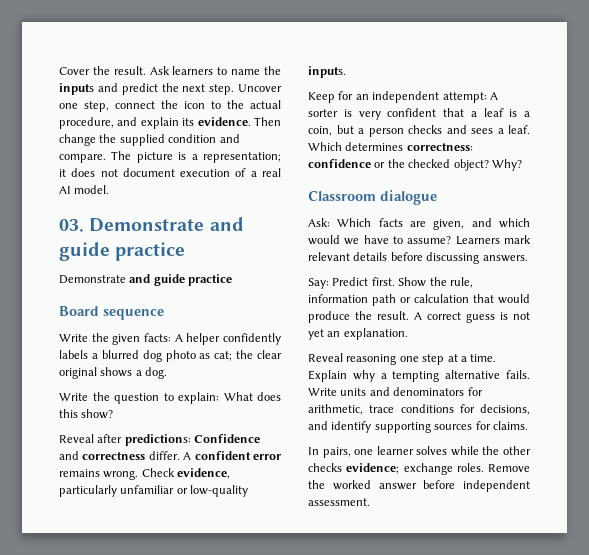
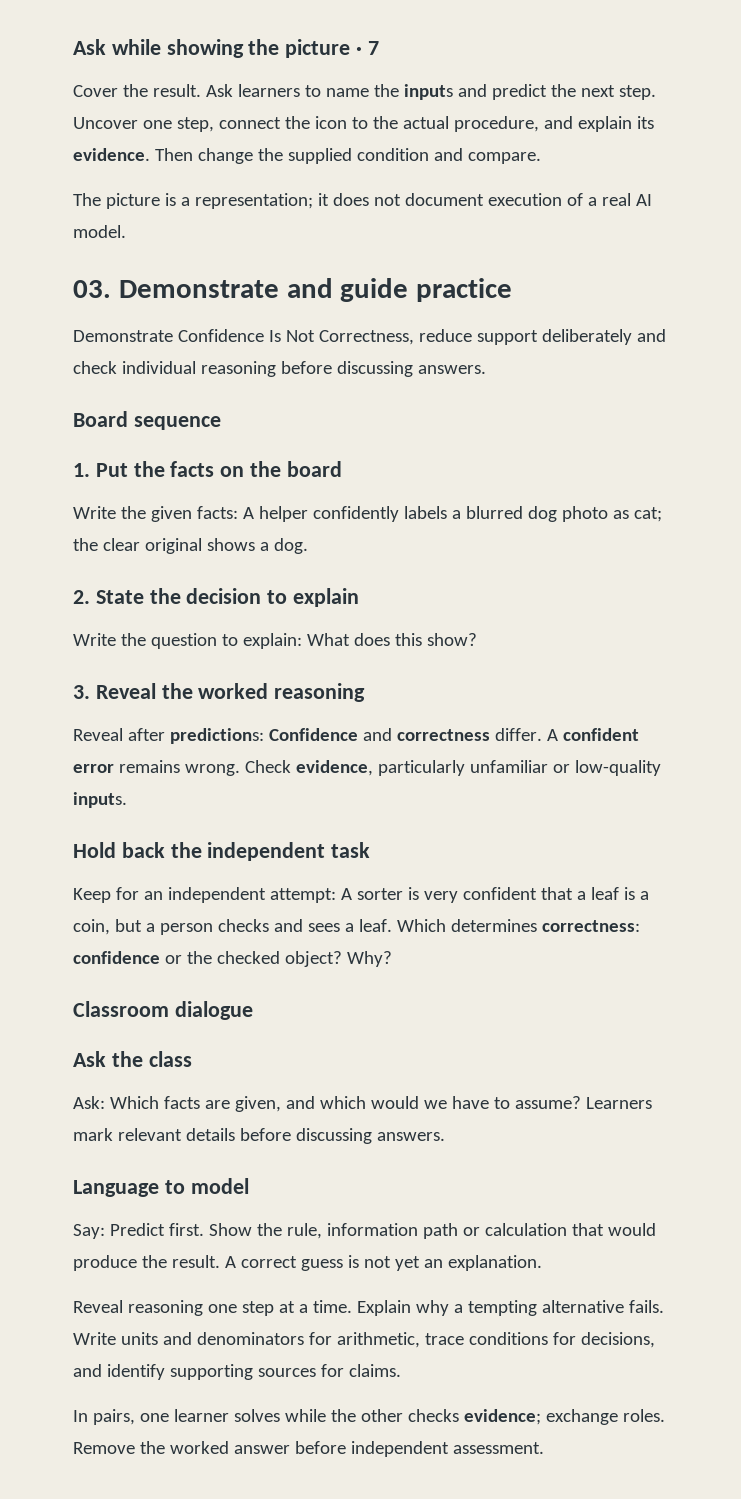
+ Ask while showing the picture · 7
- Then change the supplied condition and compare. The picture is a representation; it does not document execution of a real AI model.
+ Then change the supplied condition and compare.
+ The picture is a representation; it does not document execution of a real AI model.
  03. Demonstrate and guide practice
- Demonstrate and guide practice
+ Demonstrate Confidence Is Not Correctness, reduce support deliberately and check individual reasoning before discussing answers.
  Board sequence
+ 1. Put the facts on the board
+ 2. State the decision to explain
+ 3. Reveal the worked reasoning
+ Hold back the independent task
+ Ask the class
+ Language to model

